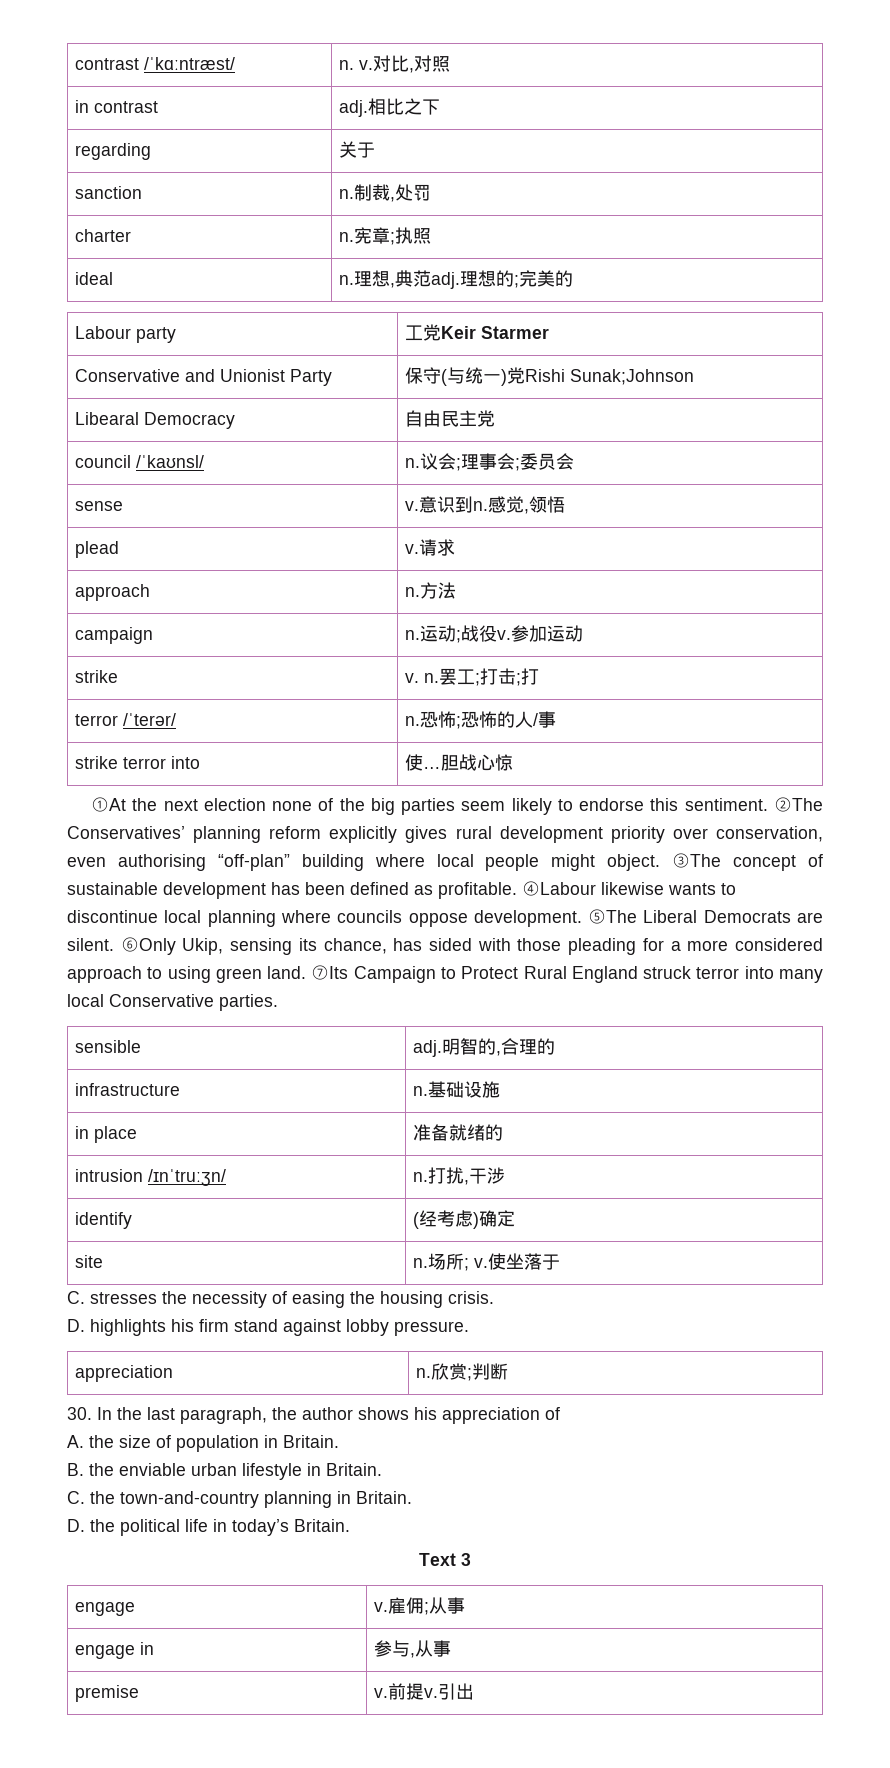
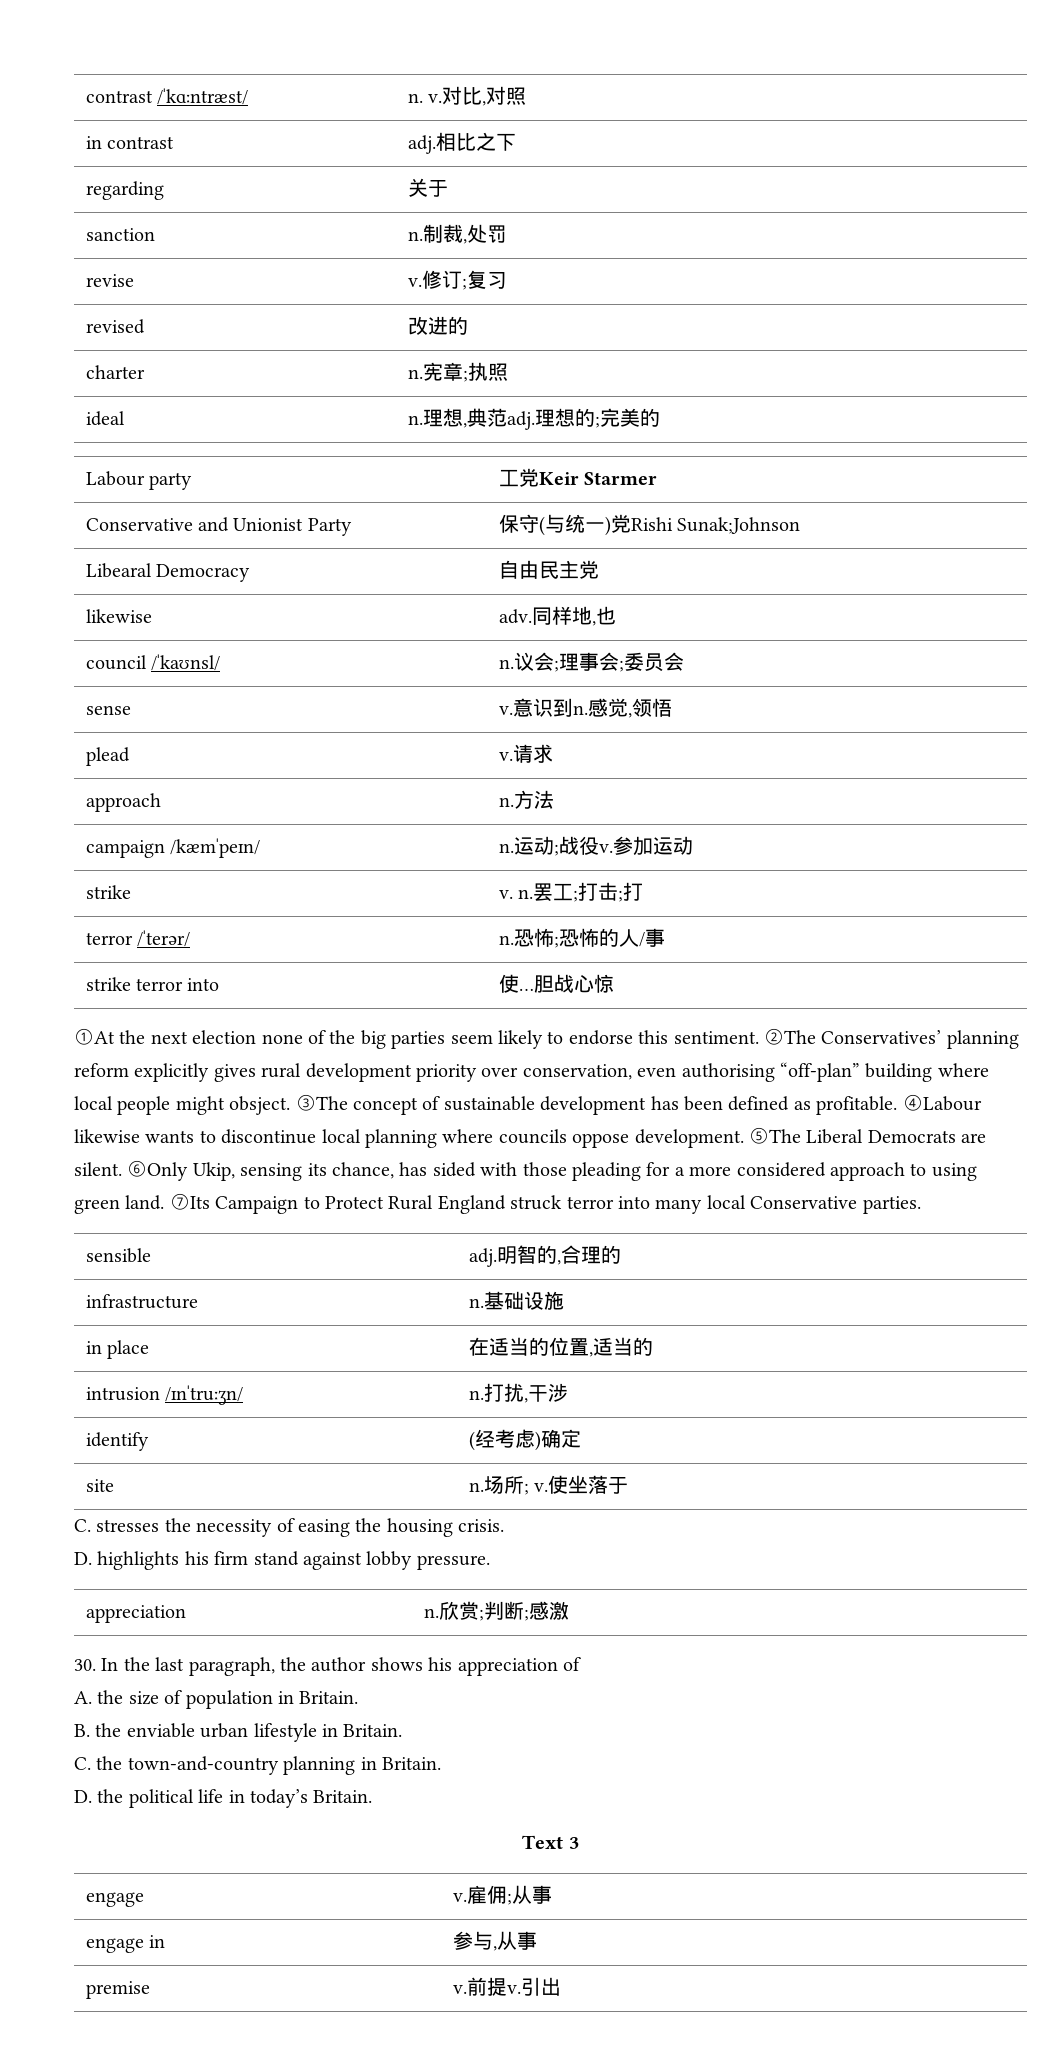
+ revise | v.修订;复习
+ revised | 改进的
+ likewise | adv.同样地,也
- campaign | n.运动;战役v.参加运动
+ campaign /kæmˈpeɪn/ | n.运动;战役v.参加运动
- ②The Conservatives’ planning reform explicitly gives rural development priority over conservation, even authorising “off-plan” building where local people might object.
+ ②The Conservatives’ planning reform explicitly gives rural development priority over conservation, even authorising “off-plan” building where local people might obsject.
- in place | 准备就绪的
+ in place | 在适当的位置,适当的
- appreciation | n.欣赏;判断
+ appreciation | n.欣赏;判断;感激

